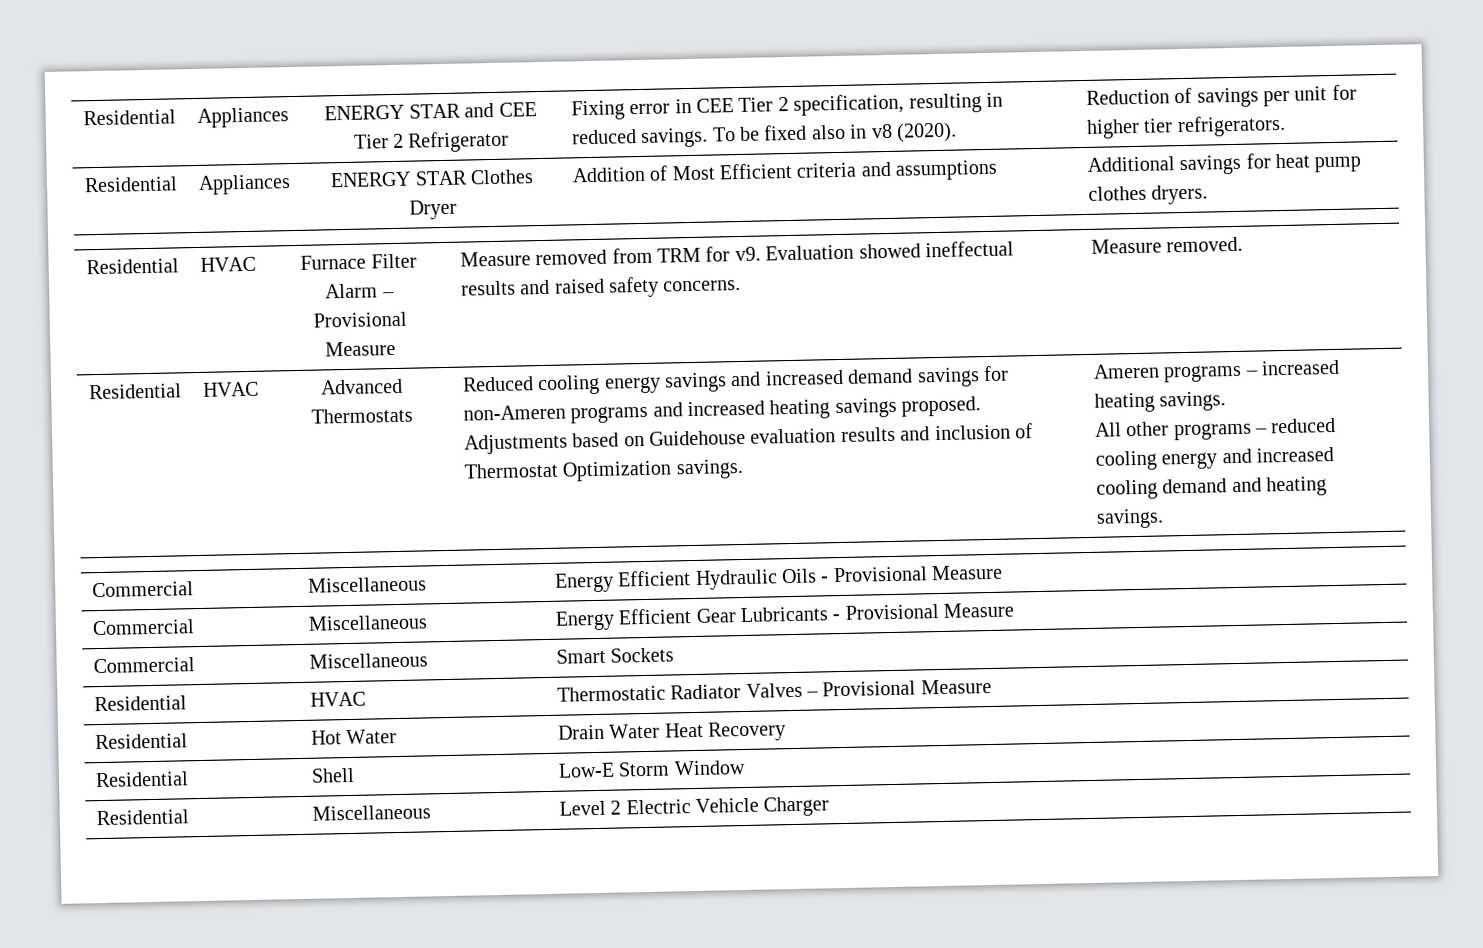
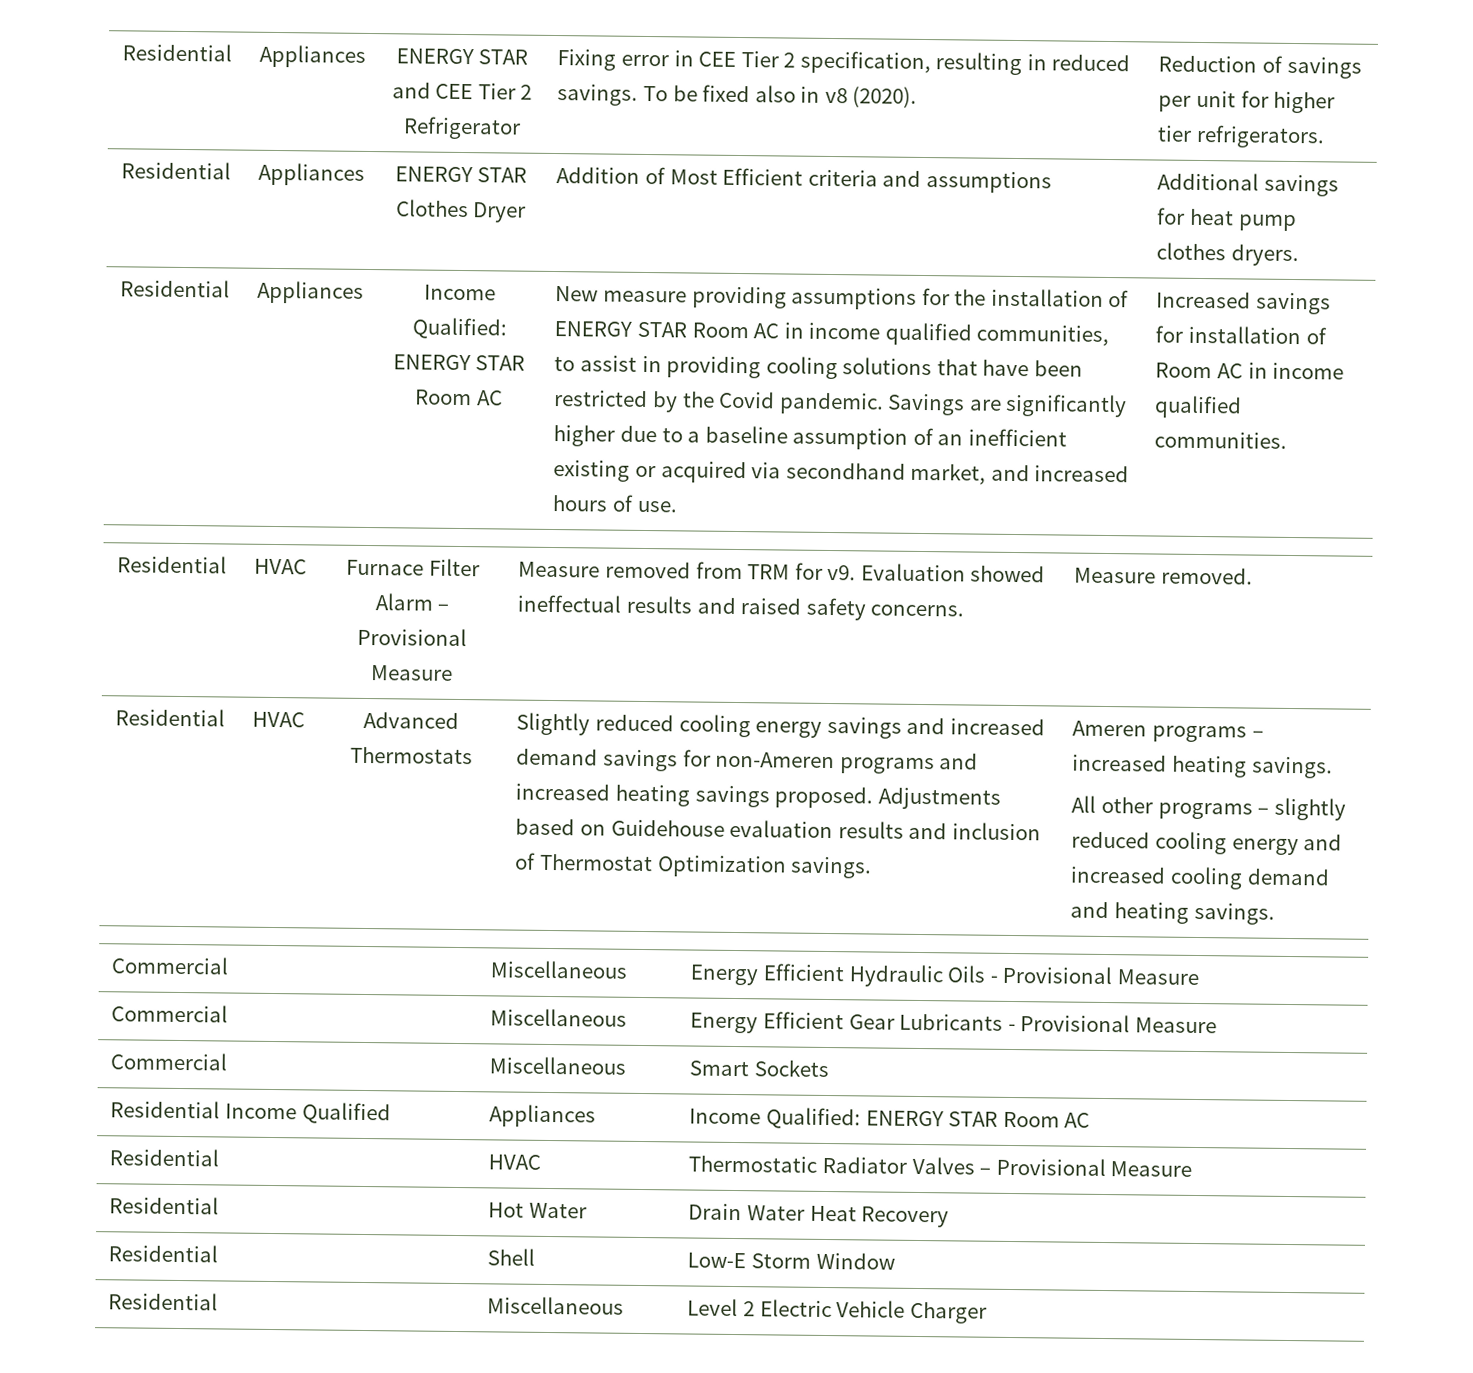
+ Residential | Appliances | Income Qualified: ENERGY STAR Room AC | New measure providing assumptions for the installation of ENERGY STAR Room AC in income qualified communities, to assist in providing cooling solutions that have been restricted by the Covid pandemic. Savings are significantly higher due to a baseline assumption of an inefficient existing or acquired via secondhand market, and increased hours of use. | Increased savings for installation of Room AC in income qualified communities.
- Reduced cooling energy savings and increased demand savings for non-Ameren programs and increased heating savings proposed.
+ Slightly reduced cooling energy savings and increased demand savings for non-Ameren programs and increased heating savings proposed.
- All other programs – reduced cooling energy and increased cooling demand and heating savings.
+ All other programs – slightly reduced cooling energy and increased cooling demand and heating savings.
+ Residential Income Qualified | Appliances | Income Qualified: ENERGY STAR Room AC

